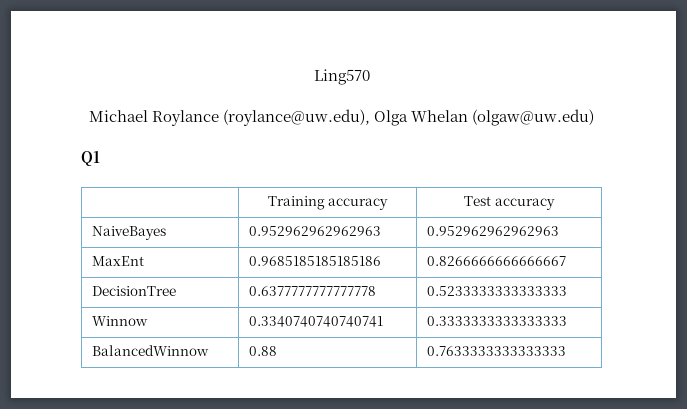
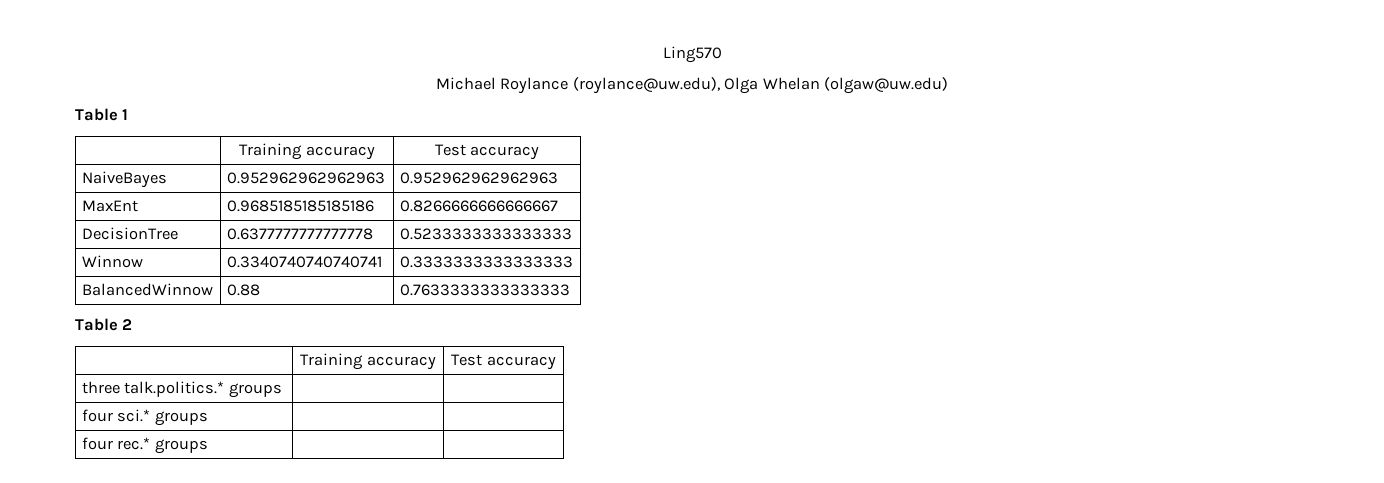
- Q1
+ Table 1
+ Table 2
+ | Training accuracy | Test accuracy
+ three talk.politics.* groups | |
+ four sci.* groups | |
+ four rec.* groups | |

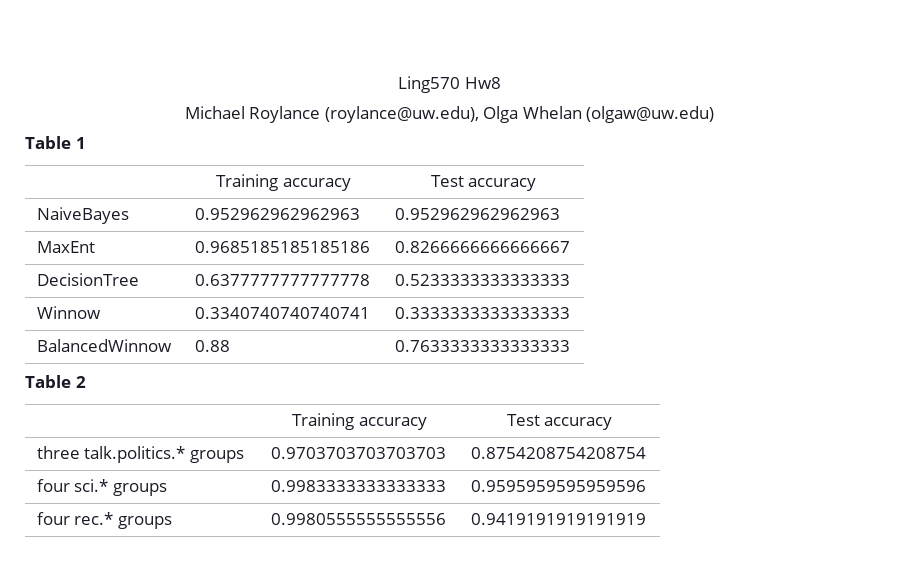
- Ling570
+ Ling570 Hw8
- three talk.politics.* groups | |
+ three talk.politics.* groups | 0.9703703703703703 | 0.8754208754208754
- four sci.* groups | |
+ four sci.* groups | 0.9983333333333333 | 0.9595959595959596
- four rec.* groups | |
+ four rec.* groups | 0.9980555555555556 | 0.9419191919191919

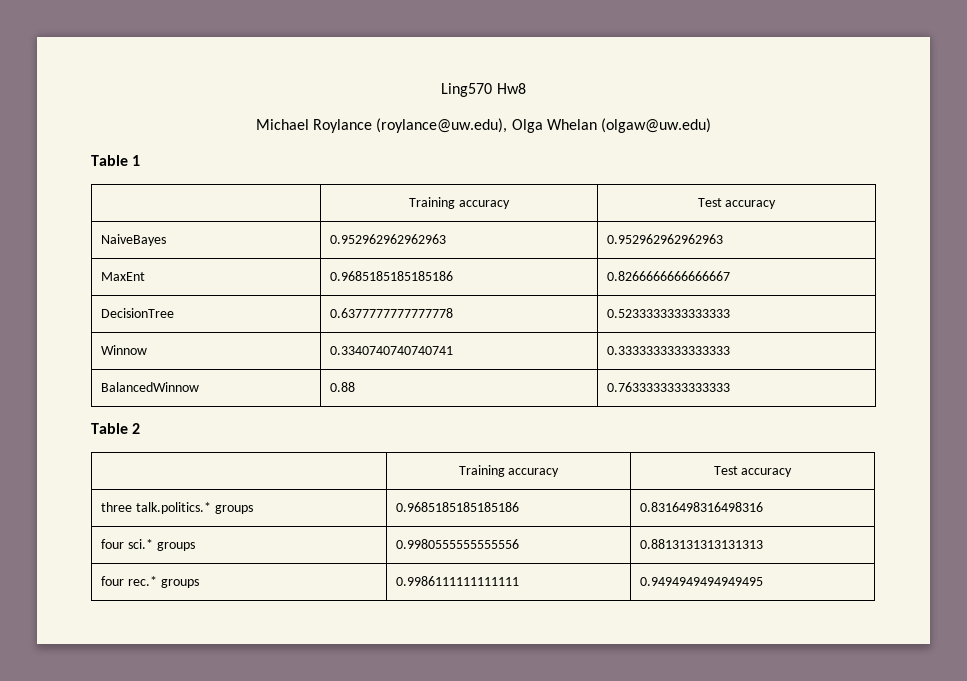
- three talk.politics.* groups | 0.9703703703703703 | 0.8754208754208754
+ three talk.politics.* groups | 0.9685185185185186 | 0.8316498316498316
- four sci.* groups | 0.9983333333333333 | 0.9595959595959596
+ four sci.* groups | 0.9980555555555556 | 0.8813131313131313
- four rec.* groups | 0.9980555555555556 | 0.9419191919191919
+ four rec.* groups | 0.9986111111111111 | 0.9494949494949495

